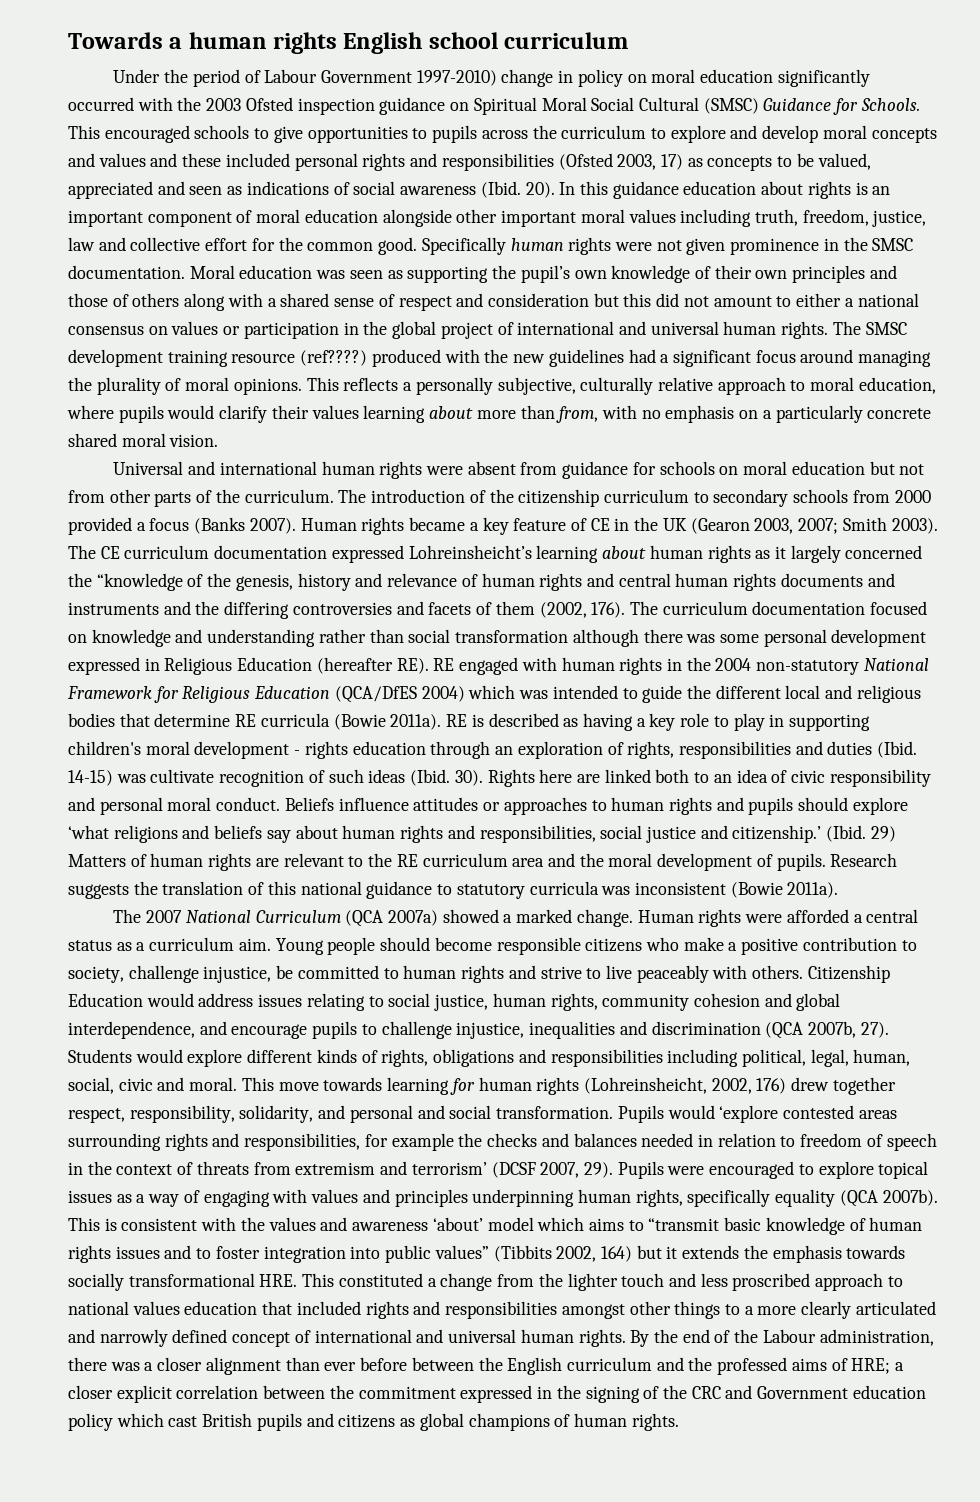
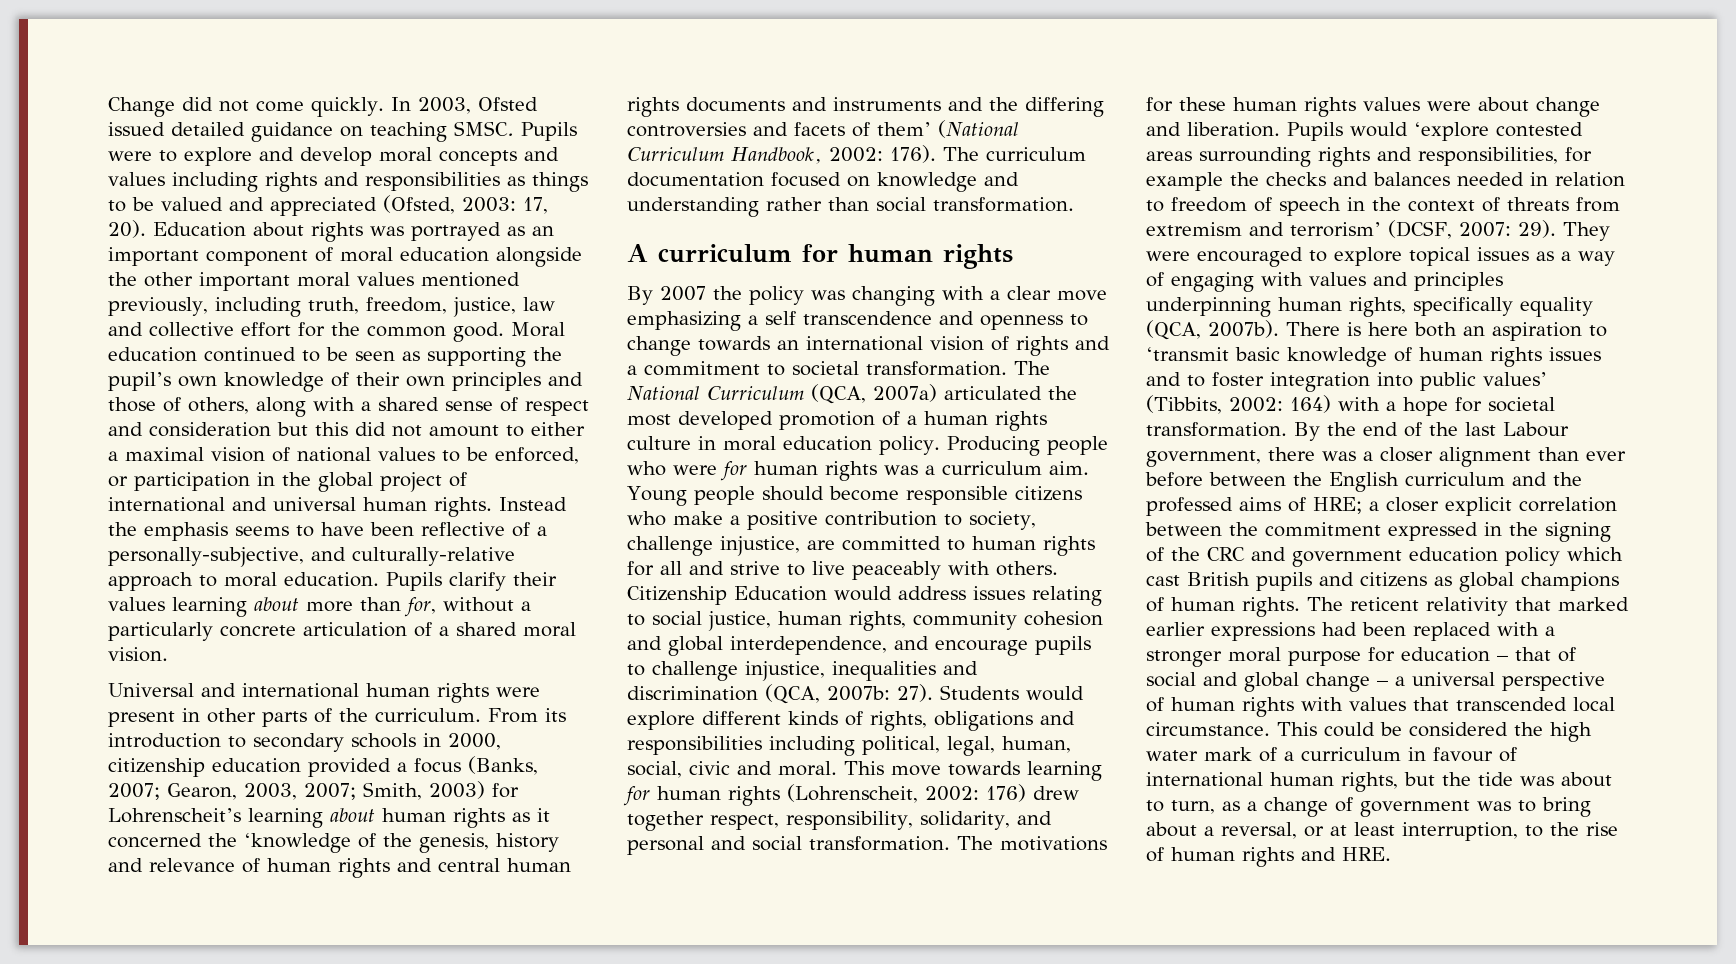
- Towards a human rights English school curriculum
- Under the period of Labour Government 1997-2010) change in policy on moral education significantly occurred with the 2003 Ofsted inspection guidance on Spiritual Moral Social Cultural (SMSC) Guidance for Schools. This encouraged schools to give opportunities to pupils across the curriculum to explore and develop moral concepts and values and these included personal rights and responsibilities (Ofsted 2003, 17) as concepts to be valued, appreciated and seen as indications of social awareness (Ibid. 20). In this guidance education about rights is an important component of moral education alongside other important moral values including truth, freedom, justice, law and collective effort for the common good.
+ Change did not come quickly. In 2003, Ofsted issued detailed guidance on teaching SMSC. Pupils were to explore and develop moral concepts and values including rights and responsibilities as things to be valued and appreciated (Ofsted, 2003: 17, 20). Education about rights was portrayed as an important component of moral education alongside the other important moral values mentioned previously, including truth, freedom, justice, law and collective effort for the common good.
- Specifically human rights were not given prominence in the SMSC documentation. Moral education was seen as supporting the pupil’s own knowledge of their own principles and those of others along with a shared sense of respect and consideration but this did not amount to either a national consensus on values or participation in the global project of international and universal human rights.
+ Moral education continued to be seen as supporting the pupil’s own knowledge of their own principles and those of others, along with a shared sense of respect and consideration but this did not amount to either a maximal vision of national values to be enforced, or participation in the global project of international and universal human rights.
- The SMSC development training resource (ref????) produced with the new guidelines had a significant focus around managing the plurality of moral opinions. This reflects a personally subjective, culturally relative approach to moral education, where pupils would clarify their values learning about more than from, with no emphasis on a particularly concrete shared moral vision.
+ Instead the emphasis seems to have been reflective of a personally-subjective, and culturally-relative approach to moral education. Pupils clarify their values learning about more than for, without a particularly concrete articulation of a shared moral vision.
- Universal and international human rights were absent from guidance for schools on moral education but not from other parts of the curriculum.
+ Universal and international human rights were present in other parts of the curriculum.
- The introduction of the citizenship curriculum to secondary schools from 2000 provided a focus (Banks 2007). Human rights became a key feature of CE in the UK (Gearon 2003, 2007; Smith 2003). The CE curriculum documentation expressed Lohreinsheicht’s learning about human rights as it largely concerned the “knowledge of the genesis, history and relevance of human rights and central human rights documents and instruments and the differing controversies and facets of them (2002, 176).
+ From its introduction to secondary schools in 2000, citizenship education provided a focus (Banks, 2007; Gearon, 2003, 2007; Smith, 2003) for Lohrenscheit’s learning about human rights as it concerned the ‘knowledge of the genesis, history and relevance of human rights and central human rights documents and instruments and the differing controversies and facets of them’ (National Curriculum Handbook, 2002: 176).
- The curriculum documentation focused on knowledge and understanding rather than social transformation although there was some personal development expressed in Religious Education (hereafter RE). RE engaged with human rights in the 2004 non-statutory National Framework for Religious Education (QCA/DfES 2004) which was intended to guide the different local and religious bodies that determine RE curricula (Bowie 2011a). RE is described as having a key role to play in supporting children's moral development - rights education through an exploration of rights, responsibilities and duties (Ibid. 14-15) was cultivate recognition of such ideas (Ibid. 30). Rights here are linked both to an idea of civic responsibility and personal moral conduct. Beliefs influence attitudes or approaches to human rights and pupils should explore ‘what religions and beliefs say about human rights and responsibilities, social justice and citizenship.’ (Ibid. 29) Matters of human rights are relevant to the RE curriculum area and the moral development of pupils. Research suggests the translation of this national guidance to statutory curricula was inconsistent (Bowie 2011a).
- The 2007 National Curriculum (QCA 2007a) showed a marked change. Human rights were afforded a central status as a curriculum aim.
+ The curriculum documentation focused on knowledge and understanding rather than social transformation.
+ A curriculum for human rights
+ By 2007 the policy was changing with a clear move emphasizing a self transcendence and openness to change towards an international vision of rights and a commitment to societal transformation. The National Curriculum (QCA, 2007a) articulated the most developed promotion of a human rights culture in moral education policy. Producing people who were for human rights was a curriculum aim.
- Young people should become responsible citizens who make a positive contribution to society, challenge injustice, be committed to human rights and strive to live peaceably with others.
+ Young people should become responsible citizens who make a positive contribution to society, challenge injustice, are committed to human rights for all and strive to live peaceably with others.
- Citizenship Education would address issues relating to social justice, human rights, community cohesion and global interdependence, and encourage pupils to challenge injustice, inequalities and discrimination (QCA 2007b, 27).
+ Citizenship Education would address issues relating to social justice, human rights, community cohesion and global interdependence, and encourage pupils to challenge injustice, inequalities and discrimination (QCA, 2007b: 27).
- This move towards learning for human rights (Lohreinsheicht, 2002, 176) drew together respect, responsibility, solidarity, and personal and social transformation.
+ This move towards learning for human rights (Lohrenscheit, 2002: 176) drew together respect, responsibility, solidarity, and personal and social transformation.
+ The motivations for these human rights values were about change and liberation.
- Pupils would ‘explore contested areas surrounding rights and responsibilities, for example the checks and balances needed in relation to freedom of speech in the context of threats from extremism and terrorism’ (DCSF 2007, 29). Pupils were encouraged to explore topical issues as a way of engaging with values and principles underpinning human rights, specifically equality (QCA 2007b). This is consistent with the values and awareness ‘about’ model which aims to “transmit basic knowledge of human rights issues and to foster integration into public values” (Tibbits 2002, 164) but it extends the emphasis towards socially transformational HRE. This constituted a change from the lighter touch and less proscribed approach to national values education that included rights and responsibilities amongst other things to a more clearly articulated and narrowly defined concept of international and universal human rights.
+ Pupils would ‘explore contested areas surrounding rights and responsibilities, for example the checks and balances needed in relation to freedom of speech in the context of threats from extremism and terrorism’ (DCSF, 2007: 29). They were encouraged to explore topical issues as a way of engaging with values and principles underpinning human rights, specifically equality (QCA, 2007b). There is here both an aspiration to ‘transmit basic knowledge of human rights issues and to foster integration into public values’ (Tibbits, 2002: 164) with a hope for societal transformation.
- By the end of the Labour administration, there was a closer alignment than ever before between the English curriculum and the professed aims of HRE; a closer explicit correlation between the commitment expressed in the signing of the CRC and Government education policy which cast British pupils and citizens as global champions of human rights.
+ By the end of the last Labour government, there was a closer alignment than ever before between the English curriculum and the professed aims of HRE; a closer explicit correlation between the commitment expressed in the signing of the CRC and government education policy which cast British pupils and citizens as global champions of human rights.
+ The reticent relativity that marked earlier expressions had been replaced with a stronger moral purpose for education – that of social and global change – a universal perspective of human rights with values that transcended local circumstance. This could be considered the high water mark of a curriculum in favour of international human rights, but the tide was about to turn, as a change of government was to bring about a reversal, or at least interruption, to the rise of human rights and HRE.

